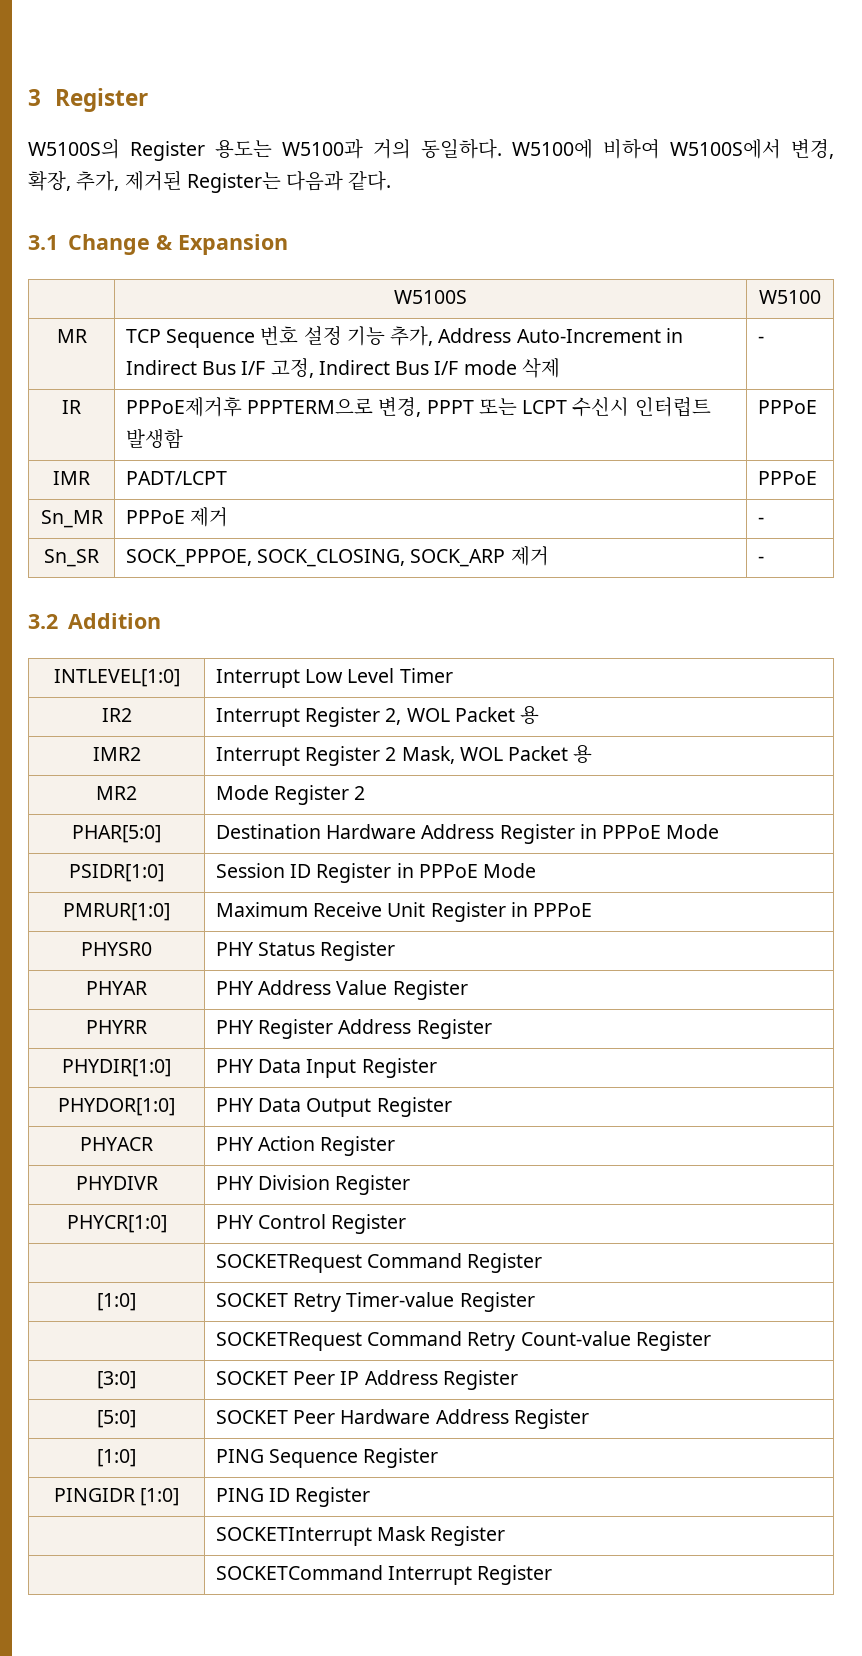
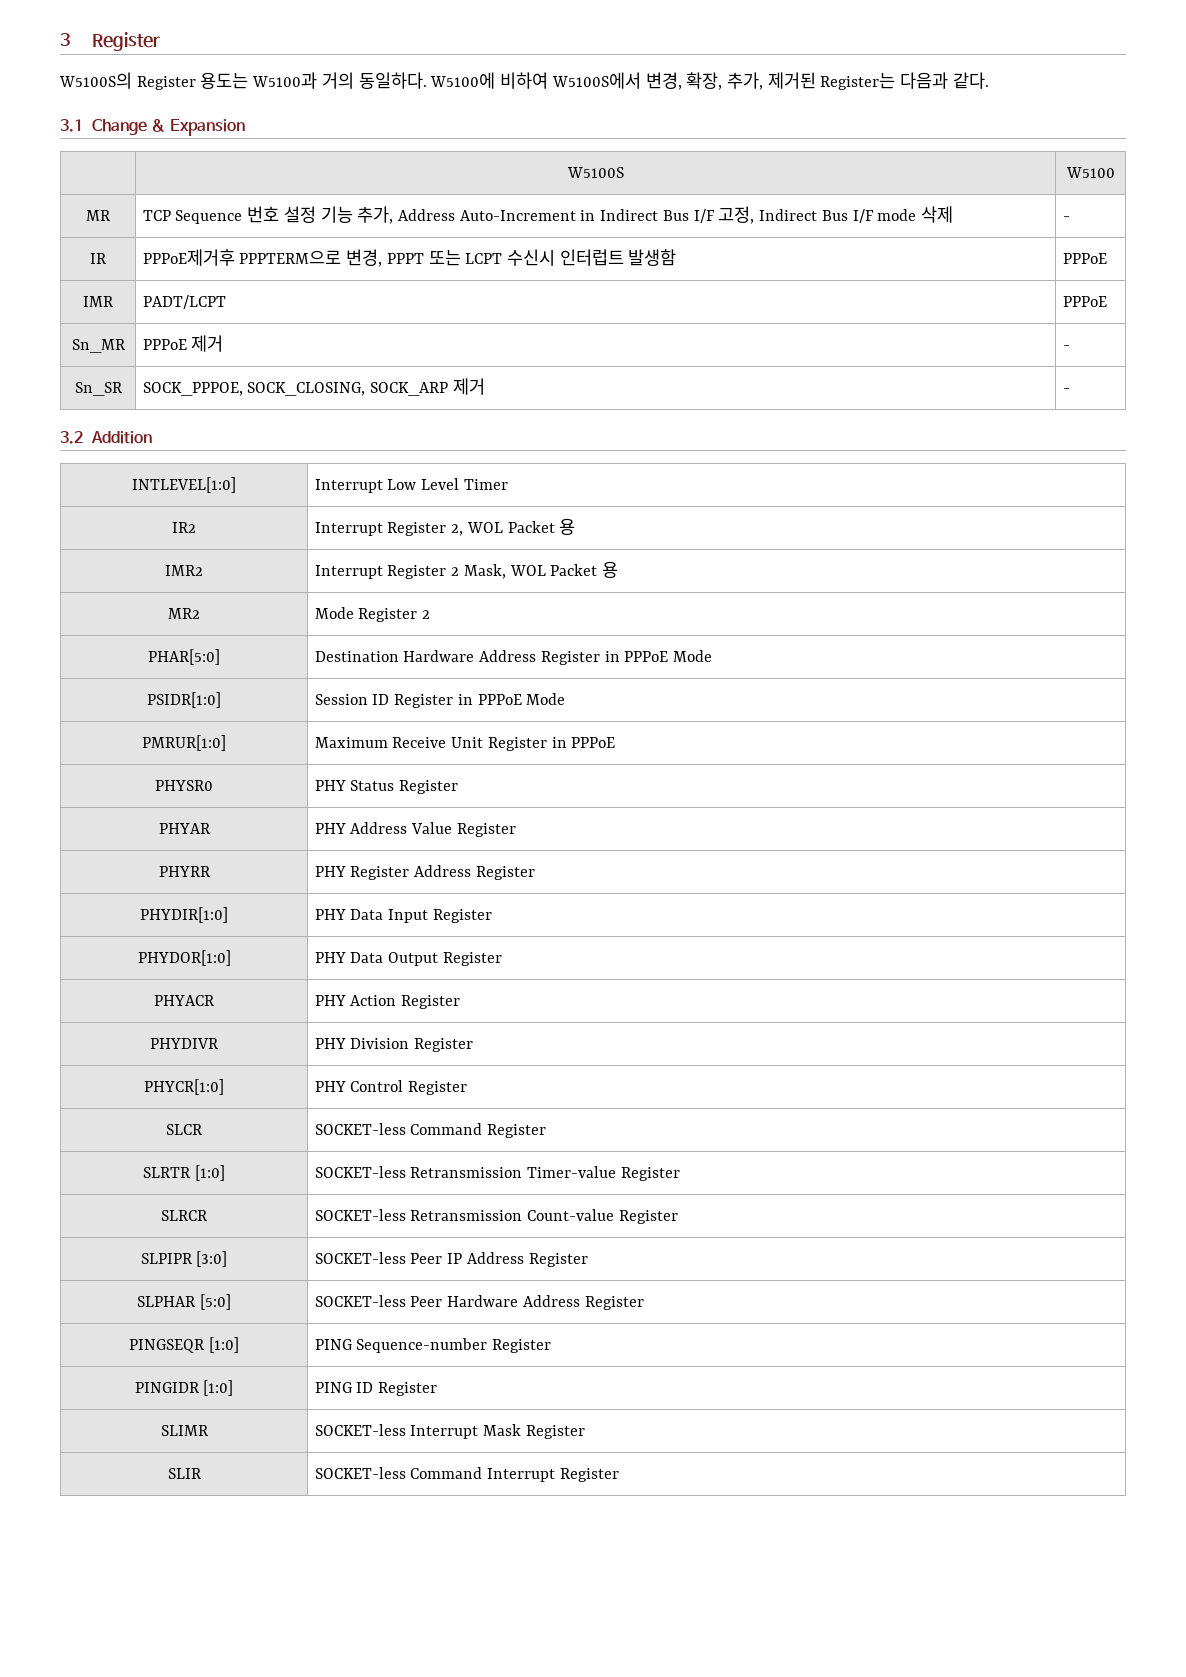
- | SOCKETRequest Command Register
+ SLCR | SOCKET-less Command Register
- [1:0] | SOCKET Retry Timer-value Register
+ SLRTR [1:0] | SOCKET-less Retransmission Timer-value Register
- | SOCKETRequest Command Retry Count-value Register
+ SLRCR | SOCKET-less Retransmission Count-value Register
- [3:0] | SOCKET Peer IP Address Register
+ SLPIPR [3:0] | SOCKET-less Peer IP Address Register
- [5:0] | SOCKET Peer Hardware Address Register
+ SLPHAR [5:0] | SOCKET-less Peer Hardware Address Register
- [1:0] | PING Sequence Register
+ PINGSEQR [1:0] | PING Sequence-number Register
- | SOCKETInterrupt Mask Register
+ SLIMR | SOCKET-less Interrupt Mask Register
- | SOCKETCommand Interrupt Register
+ SLIR | SOCKET-less Command Interrupt Register

